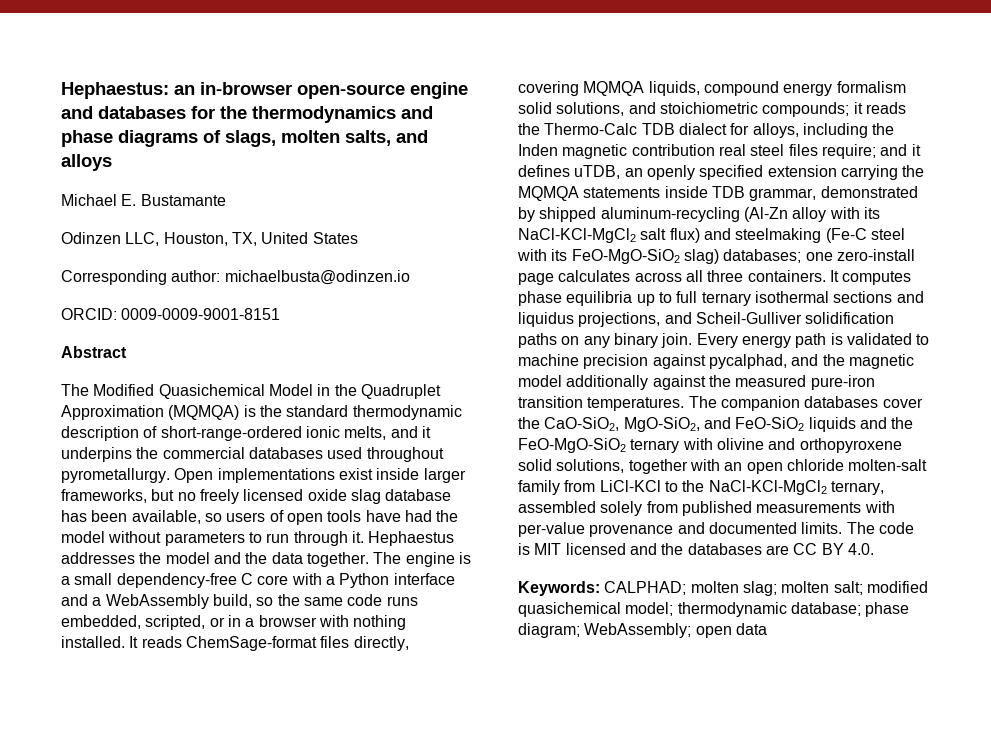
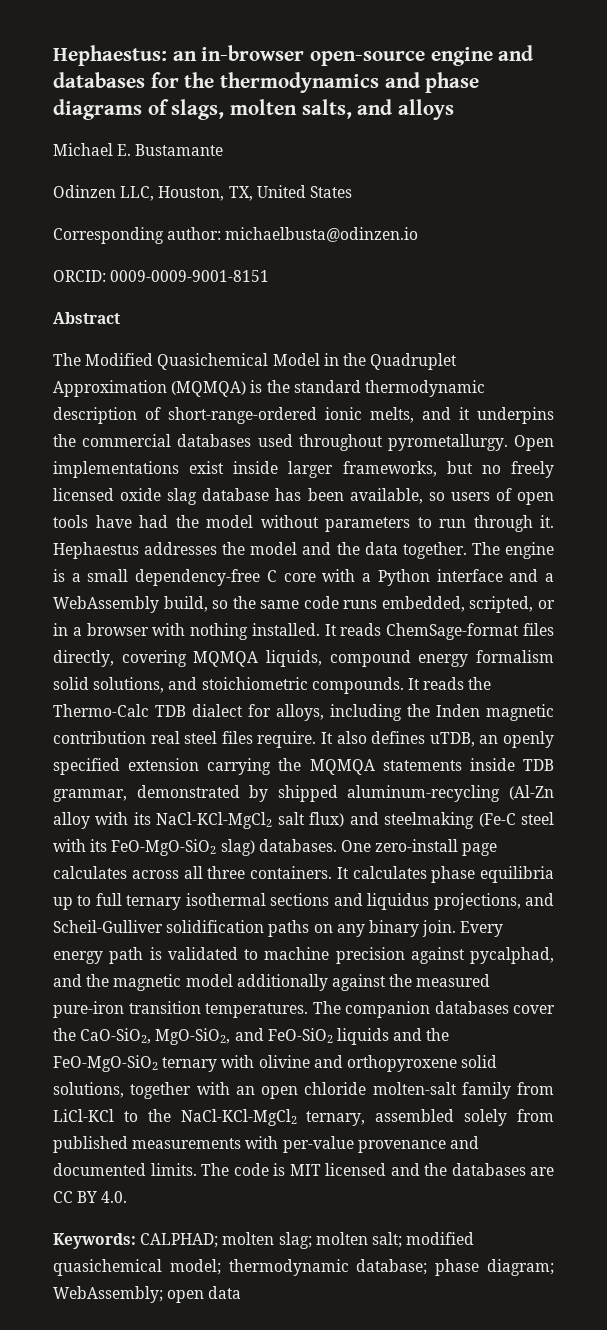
- It reads ChemSage-format files directly, covering MQMQA liquids, compound energy formalism solid solutions, and stoichiometric compounds; it reads the Thermo-Calc TDB dialect for alloys, including the Inden magnetic contribution real steel files require; and it defines uTDB, an openly specified extension carrying the MQMQA statements inside TDB grammar, demonstrated by shipped aluminum-recycling (Al-Zn alloy with its NaCl-KCl-MgCl2 salt flux) and steelmaking (Fe-C steel with its FeO-MgO-SiO2 slag) databases; one zero-install page calculates across all three containers.
+ It reads ChemSage-format files directly, covering MQMQA liquids, compound energy formalism solid solutions, and stoichiometric compounds. It reads the Thermo-Calc TDB dialect for alloys, including the Inden magnetic contribution real steel files require. It also defines uTDB, an openly specified extension carrying the MQMQA statements inside TDB grammar, demonstrated by shipped aluminum-recycling (Al-Zn alloy with its NaCl-KCl-MgCl2 salt flux) and steelmaking (Fe-C steel with its FeO-MgO-SiO2 slag) databases. One zero-install page calculates across all three containers.
- It computes phase equilibria up to full ternary isothermal sections and liquidus projections, and Scheil-Gulliver solidification paths on any binary join.
+ It calculates phase equilibria up to full ternary isothermal sections and liquidus projections, and Scheil-Gulliver solidification paths on any binary join.

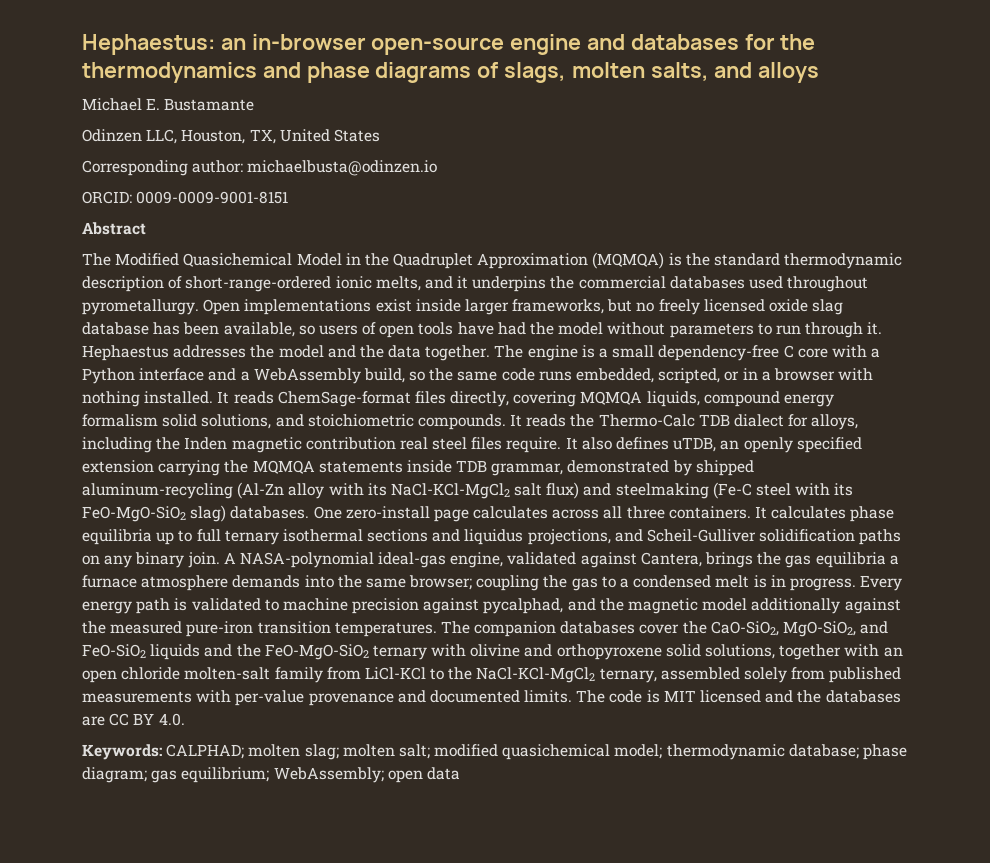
+ A NASA-polynomial ideal-gas engine, validated against Cantera, brings the gas equilibria a furnace atmosphere demands into the same browser; coupling the gas to a condensed melt is in progress.
- Keywords: CALPHAD; molten slag; molten salt; modified quasichemical model; thermodynamic database; phase diagram; WebAssembly; open data
+ Keywords: CALPHAD; molten slag; molten salt; modified quasichemical model; thermodynamic database; phase diagram; gas equilibrium; WebAssembly; open data

